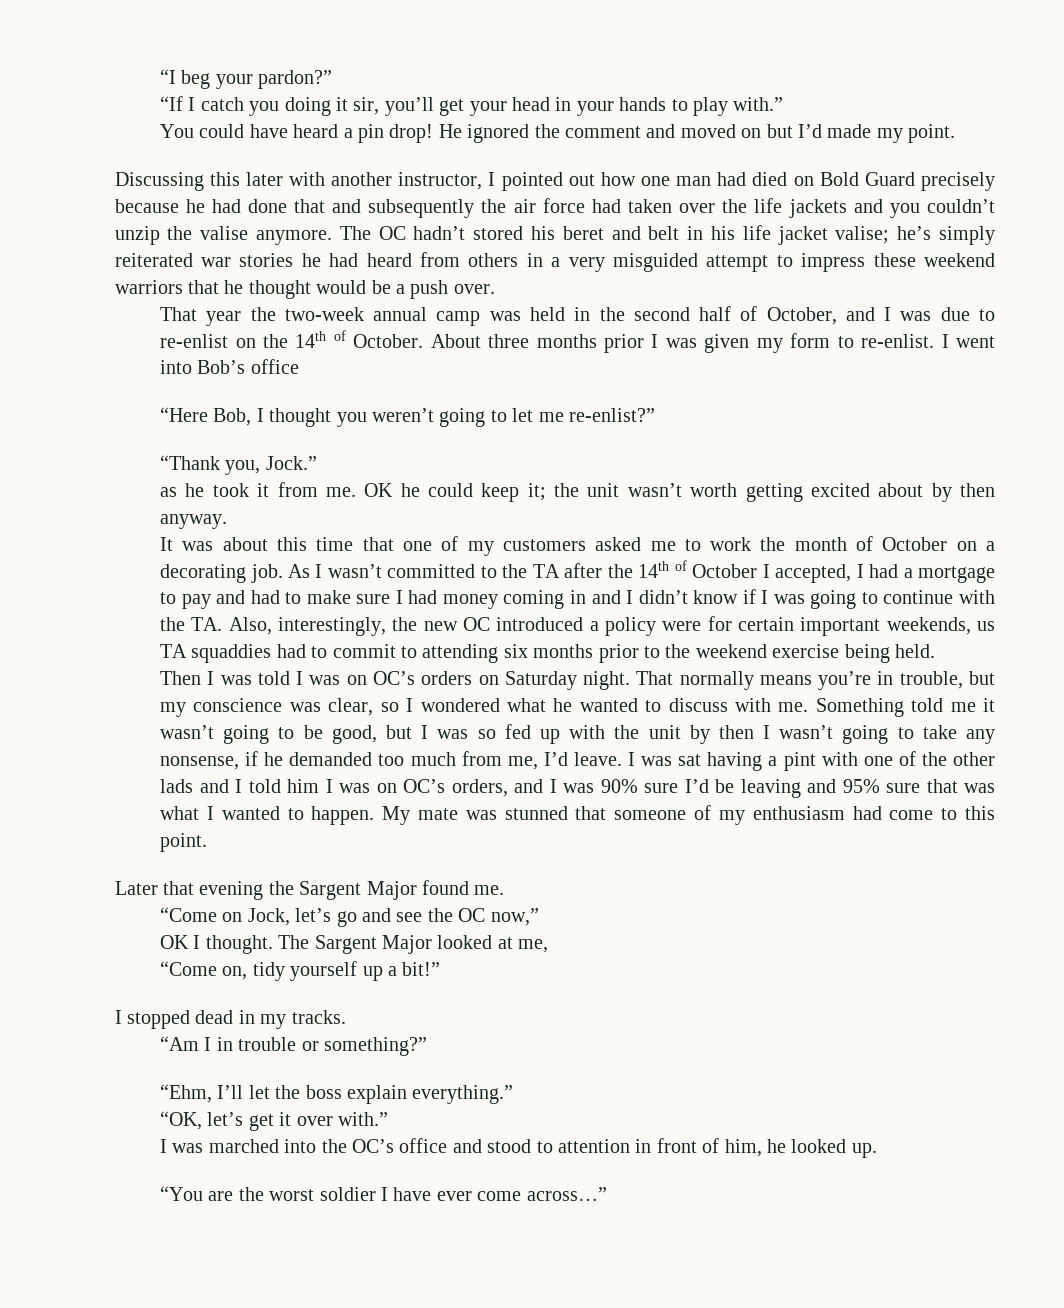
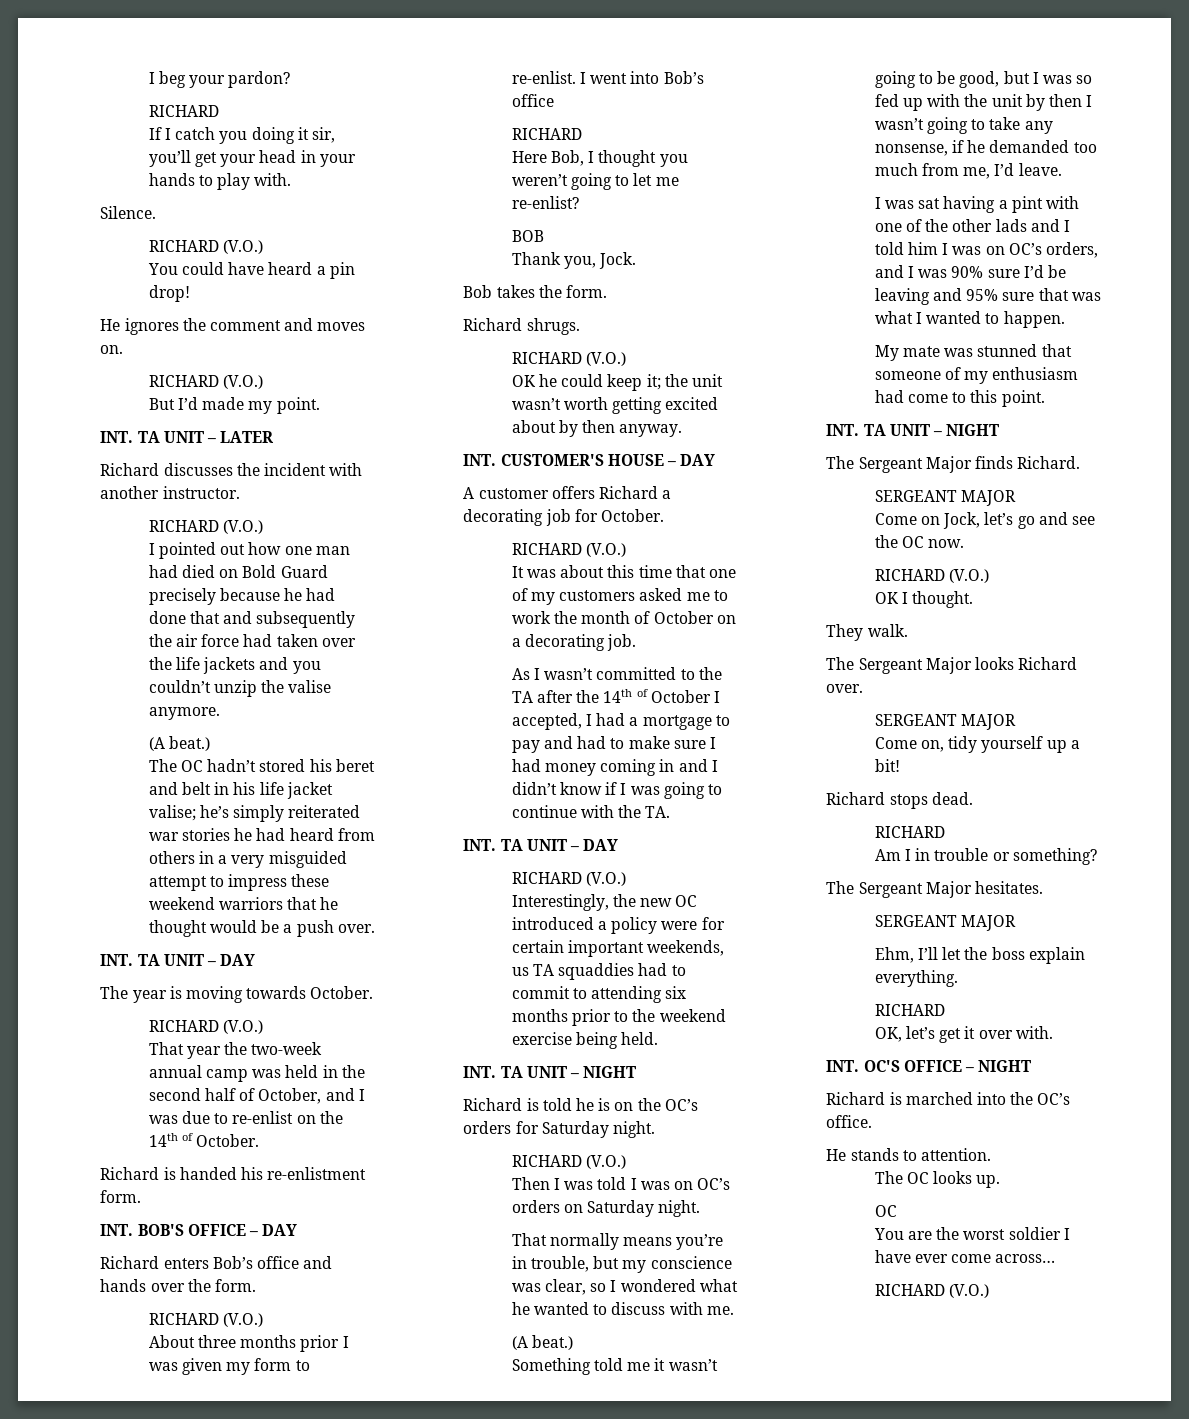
- “I beg your pardon?”
- “If I catch you doing it sir, you’ll get your head in your hands to play with.”
+ I beg your pardon?
+ RICHARD
+ If I catch you doing it sir, you’ll get your head in your hands to play with.
+ Silence.
+ RICHARD (V.O.)
- You could have heard a pin drop! He ignored the comment and moved on but I’d made my point.
+ You could have heard a pin drop!
+ He ignores the comment and moves on.
+ RICHARD (V.O.)
+ But I’d made my point.
- Discussing this later with another instructor, I pointed out how one man had died on Bold Guard precisely because he had done that and subsequently the air force had taken over the life jackets and you couldn’t unzip the valise anymore. The OC hadn’t stored his beret and belt in his life jacket valise;
+ INT. TA UNIT – LATER
+ Richard discusses the incident with another instructor.
+ RICHARD (V.O.)
+ I pointed out how one man had died on Bold Guard precisely because he had done that and subsequently the air force had taken over the life jackets and you couldn’t unzip the valise anymore.
+ (A beat.)
+ The OC hadn’t stored his beret and belt in his life jacket valise;
  he’s simply reiterated war stories he had heard from others in a very misguided attempt to impress these weekend warriors that he thought would be a push over.
+ INT. TA UNIT – DAY
+ The year is moving towards October.
+ RICHARD (V.O.)
- That year the two-week annual camp was held in the second half of October, and I was due to re-enlist on the 14th of October. About three months prior I was given my form to re-enlist.
+ That year the two-week annual camp was held in the second half of October, and I was due to re-enlist on the 14th of October.
+ Richard is handed his re-enlistment form.
+ INT. BOB'S OFFICE – DAY
+ Richard enters Bob’s office and hands over the form.
+ RICHARD (V.O.)
+ About three months prior I was given my form to re-enlist.
  I went into Bob’s office
- “Here Bob, I thought you weren’t going to let me re-enlist?”
- “Thank you, Jock.”
- as he took it from me. OK he could keep it; the unit wasn’t worth getting excited about by then anyway.
+ RICHARD
+ Here Bob, I thought you weren’t going to let me re-enlist?
+ BOB
+ Thank you, Jock.
+ Bob takes the form.
+ Richard shrugs.
+ RICHARD (V.O.)
+ OK he could keep it; the unit wasn’t worth getting excited about by then anyway.
+ INT. CUSTOMER'S HOUSE – DAY
+ A customer offers Richard a decorating job for October.
+ RICHARD (V.O.)
- It was about this time that one of my customers asked me to work the month of October on a decorating job. As I wasn’t committed to the TA after the 14th of October I accepted, I had a mortgage to pay and had to make sure I had money coming in and I didn’t know if I was going to continue with the TA. Also, interestingly, the new OC introduced a policy were for certain important weekends, us TA squaddies had to commit to attending six months prior to the weekend exercise being held.
+ It was about this time that one of my customers asked me to work the month of October on a decorating job.
+ As I wasn’t committed to the TA after the 14th of October I accepted, I had a mortgage to pay and had to make sure I had money coming in and I didn’t know if I was going to continue with the TA.
+ INT. TA UNIT – DAY
+ RICHARD (V.O.)
+ Interestingly, the new OC introduced a policy were for certain important weekends, us TA squaddies had to commit to attending six months prior to the weekend exercise being held.
+ INT. TA UNIT – NIGHT
+ Richard is told he is on the OC’s orders for Saturday night.
+ RICHARD (V.O.)
- Then I was told I was on OC’s orders on Saturday night. That normally means you’re in trouble, but my conscience was clear, so I wondered what he wanted to discuss with me. Something told me it wasn’t going to be good, but I was so fed up with the unit by then I wasn’t going to take any nonsense, if he demanded too much from me, I’d leave. I was sat having a pint with one of the other lads and I told him I was on OC’s orders, and I was 90% sure I’d be leaving and 95% sure that was what I wanted to happen. My mate was stunned that someone of my enthusiasm had come to this point.
- Later that evening the Sargent Major found me.
- “Come on Jock, let’s go and see the OC now,”
+ Then I was told I was on OC’s orders on Saturday night.
+ That normally means you’re in trouble, but my conscience was clear, so I wondered what he wanted to discuss with me.
+ (A beat.)
+ Something told me it wasn’t going to be good, but I was so fed up with the unit by then I wasn’t going to take any nonsense, if he demanded too much from me, I’d leave.
+ I was sat having a pint with one of the other lads and I told him I was on OC’s orders, and I was 90% sure I’d be leaving and 95% sure that was what I wanted to happen.
+ My mate was stunned that someone of my enthusiasm had come to this point.
+ INT. TA UNIT – NIGHT
+ The Sergeant Major finds Richard.
+ SERGEANT MAJOR
+ Come on Jock, let’s go and see the OC now.
+ RICHARD (V.O.)
- OK I thought. The Sargent Major looked at me,
- “Come on, tidy yourself up a bit!”
- I stopped dead in my tracks.
- “Am I in trouble or something?”
- “Ehm, I’ll let the boss explain everything.”
- “OK, let’s get it over with.”
- I was marched into the OC’s office and stood to attention in front of him, he looked up.
- “You are the worst soldier I have ever come across…”
+ OK I thought.
+ They walk.
+ The Sergeant Major looks Richard over.
+ SERGEANT MAJOR
+ Come on, tidy yourself up a bit!
+ Richard stops dead.
+ RICHARD
+ Am I in trouble or something?
+ The Sergeant Major hesitates.
+ SERGEANT MAJOR
+ Ehm, I’ll let the boss explain everything.
+ RICHARD
+ OK, let’s get it over with.
+ INT. OC'S OFFICE – NIGHT
+ Richard is marched into the OC’s office.
+ He stands to attention.
+ The OC looks up.
+ OC
+ You are the worst soldier I have ever come across…
+ RICHARD (V.O.)

